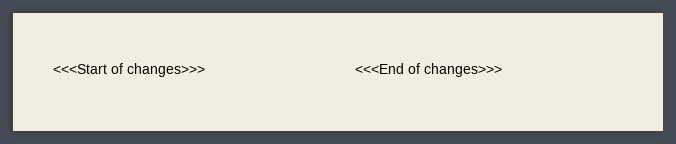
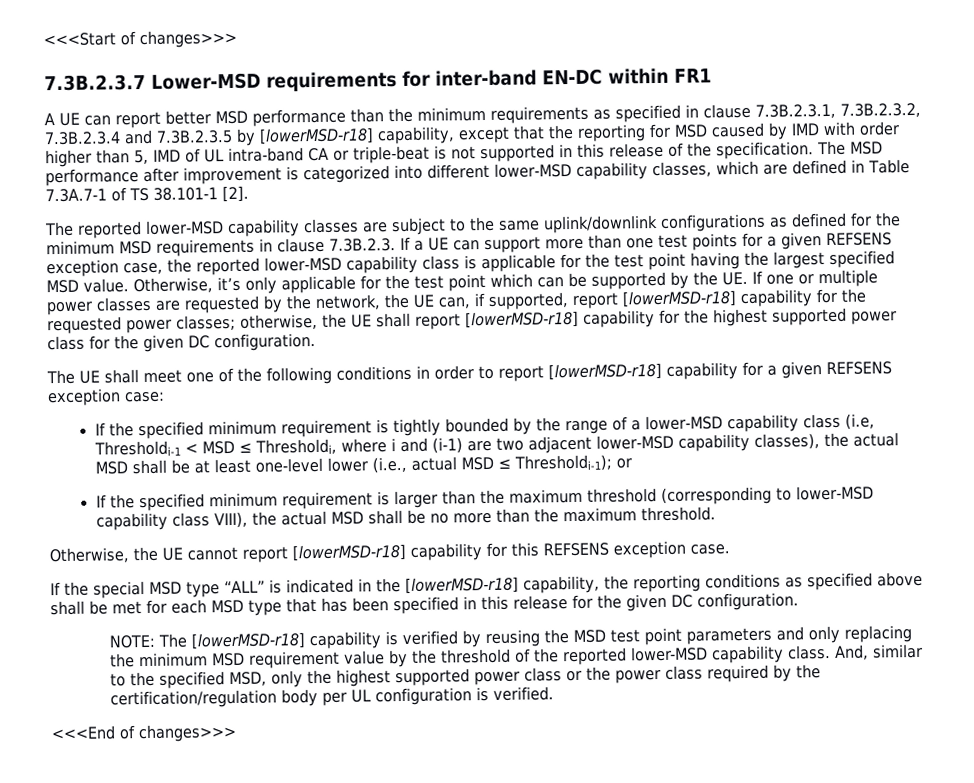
+ 7.3B.2.3.7 Lower-MSD requirements for inter-band EN-DC within FR1
+ A UE can report better MSD performance than the minimum requirements as specified in clause 7.3B.2.3.1, 7.3B.2.3.2, 7.3B.2.3.4 and 7.3B.2.3.5 by [lowerMSD-r18] capability, except that the reporting for MSD caused by IMD with order higher than 5, IMD of UL intra-band CA or triple-beat is not supported in this release of the specification. The MSD performance after improvement is categorized into different lower-MSD capability classes, which are defined in Table 7.3A.7-1 of TS 38.101-1 [2].
+ The reported lower-MSD capability classes are subject to the same uplink/downlink configurations as defined for the minimum MSD requirements in clause 7.3B.2.3. If a UE can support more than one test points for a given REFSENS exception case, the reported lower-MSD capability class is applicable for the test point having the largest specified MSD value. Otherwise, it’s only applicable for the test point which can be supported by the UE. If one or multiple power classes are requested by the network, the UE can, if supported, report [lowerMSD-r18] capability for the requested power classes; otherwise, the UE shall report [lowerMSD-r18] capability for the highest supported power class for the given DC configuration.
+ The UE shall meet one of the following conditions in order to report [lowerMSD-r18] capability for a given REFSENS exception case:
+ If the specified minimum requirement is tightly bounded by the range of a lower-MSD capability class (i.e, Thresholdi-1 < MSD ≤ Thresholdi, where i and (i-1) are two adjacent lower-MSD capability classes), the actual MSD shall be at least one-level lower (i.e., actual MSD ≤ Thresholdi-1); or
+ If the specified minimum requirement is larger than the maximum threshold (corresponding to lower-MSD capability class VIII), the actual MSD shall be no more than the maximum threshold.
+ Otherwise, the UE cannot report [lowerMSD-r18] capability for this REFSENS exception case.
+ If the special MSD type “ALL” is indicated in the [lowerMSD-r18] capability, the reporting conditions as specified above shall be met for each MSD type that has been specified in this release for the given DC configuration.
+ NOTE: The [lowerMSD-r18] capability is verified by reusing the MSD test point parameters and only replacing the minimum MSD requirement value by the threshold of the reported lower-MSD capability class. And, similar to the specified MSD, only the highest supported power class or the power class required by the certification/regulation body per UL configuration is verified.

